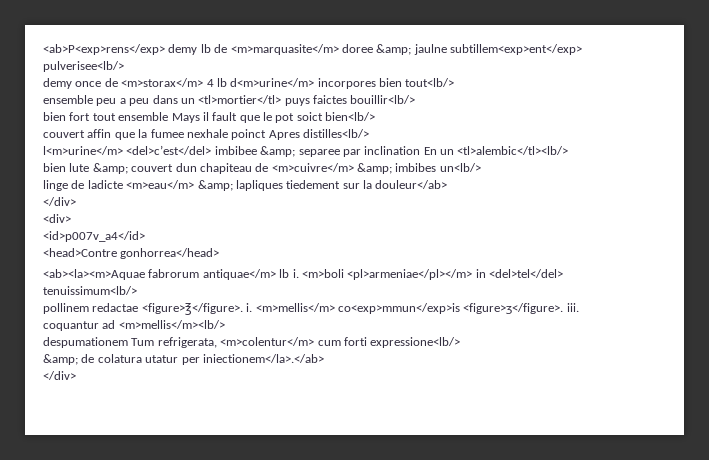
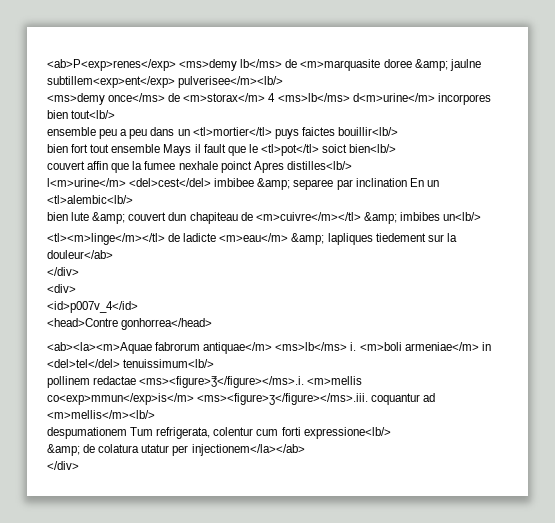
- <ab>P<exp>rens</exp> demy lb de <m>marquasite</m> doree &amp; jaulne subtillem<exp>ent</exp> pulverisee<lb/>
- demy once de <m>storax</m> 4 lb d<m>urine</m> incorpores bien tout<lb/>
+ <ab>P<exp>renes</exp> <ms>demy lb</ms> de <m>marquasite doree &amp; jaulne subtillem<exp>ent</exp> pulverisee</m><lb/>
+ <ms>demy once</ms> de <m>storax</m> 4 <ms>lb</ms> d<m>urine</m> incorpores bien tout<lb/>
- bien fort tout ensemble Mays il fault que le pot soict bien<lb/>
+ bien fort tout ensemble Mays il fault que le <tl>pot</tl> soict bien<lb/>
- l<m>urine</m> <del>c’est</del> imbibee &amp; separee par inclination En un <tl>alembic</tl><lb/>
+ l<m>urine</m> <del>cest</del> imbibee &amp; separee par inclination En un <tl>alembic<lb/>
- bien lute &amp; couvert dun chapiteau de <m>cuivre</m> &amp; imbibes un<lb/>
+ bien lute &amp; couvert dun chapiteau de <m>cuivre</m></tl> &amp; imbibes un<lb/>
- linge de ladicte <m>eau</m> &amp; lapliques tiedement sur la douleur</ab>
+ <tl><m>linge</m></tl> de ladicte <m>eau</m> &amp; lapliques tiedement sur la douleur</ab>
- <id>p007v_a4</id>
+ <id>p007v_4</id>
- <ab><la><m>Aquae fabrorum antiquae</m> lb i.
+ <ab><la><m>Aquae fabrorum antiquae</m> <ms>lb</ms> i.
- <m>boli <pl>armeniae</pl></m> in <del>tel</del> tenuissimum<lb/>
+ <m>boli armeniae</m> in <del>tel</del> tenuissimum<lb/>
- pollinem redactae <figure>℥</figure>. i. <m>mellis</m> co<exp>mmun</exp>is <figure>ʒ</figure>. iii. coquantur ad <m>mellis</m><lb/>
+ pollinem redactae <ms><figure>℥</figure></ms>.i. <m>mellis co<exp>mmun</exp>is</m> <ms><figure>ʒ</figure></ms>.iii. coquantur ad <m>mellis</m><lb/>
- despumationem Tum refrigerata, <m>colentur</m> cum forti expressione<lb/>
+ despumationem Tum refrigerata, colentur cum forti expressione<lb/>
- &amp; de colatura utatur per iniectionem</la>.</ab>
+ &amp; de colatura utatur per injectionem</la></ab>

